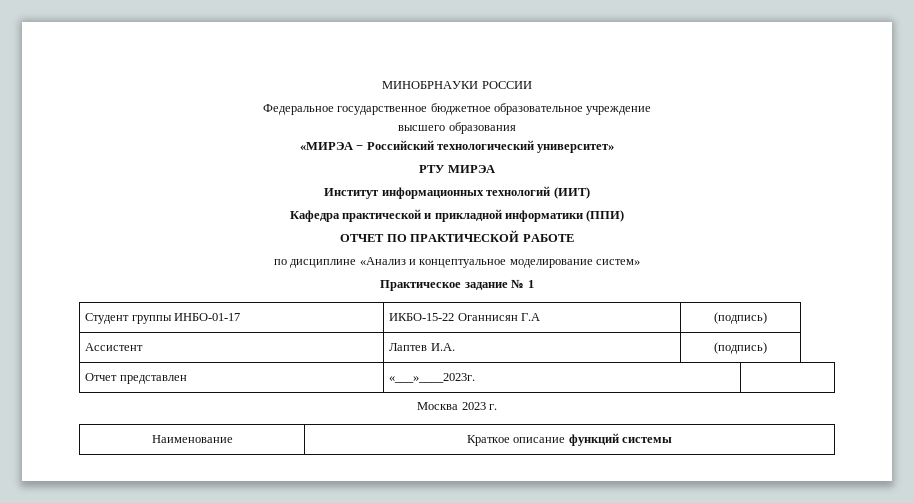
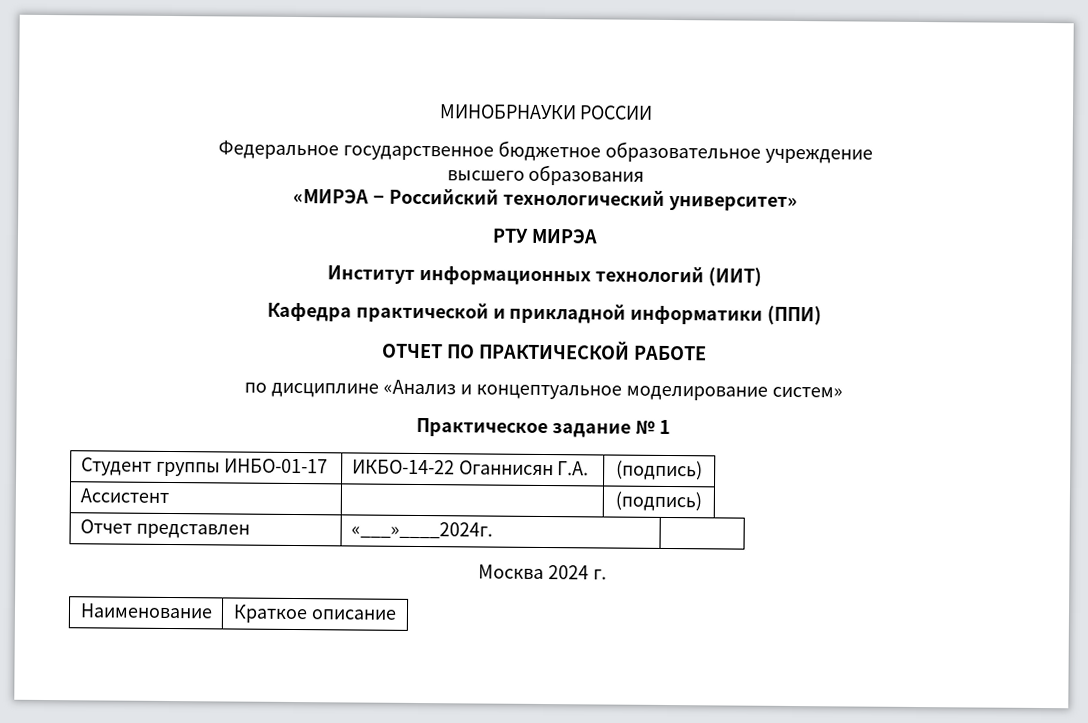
- Студент группы ИНБО-01-17 | ИКБО-15-22 Оганнисян Г.А | (подпись)
+ Студент группы ИНБО-01-17 | ИКБО-14-22 Оганнисян Г.А. | (подпись)
- Ассистент | Лаптев И.А. | (подпись)
+ Ассистент | | (подпись)
- Отчет представлен | «___»____2023г. |
+ Отчет представлен | «___»____2024г. |
- Москва 2023 г.
+ Москва 2024 г.
- Наименование | Краткое описание функций системы
+ Наименование | Краткое описание

